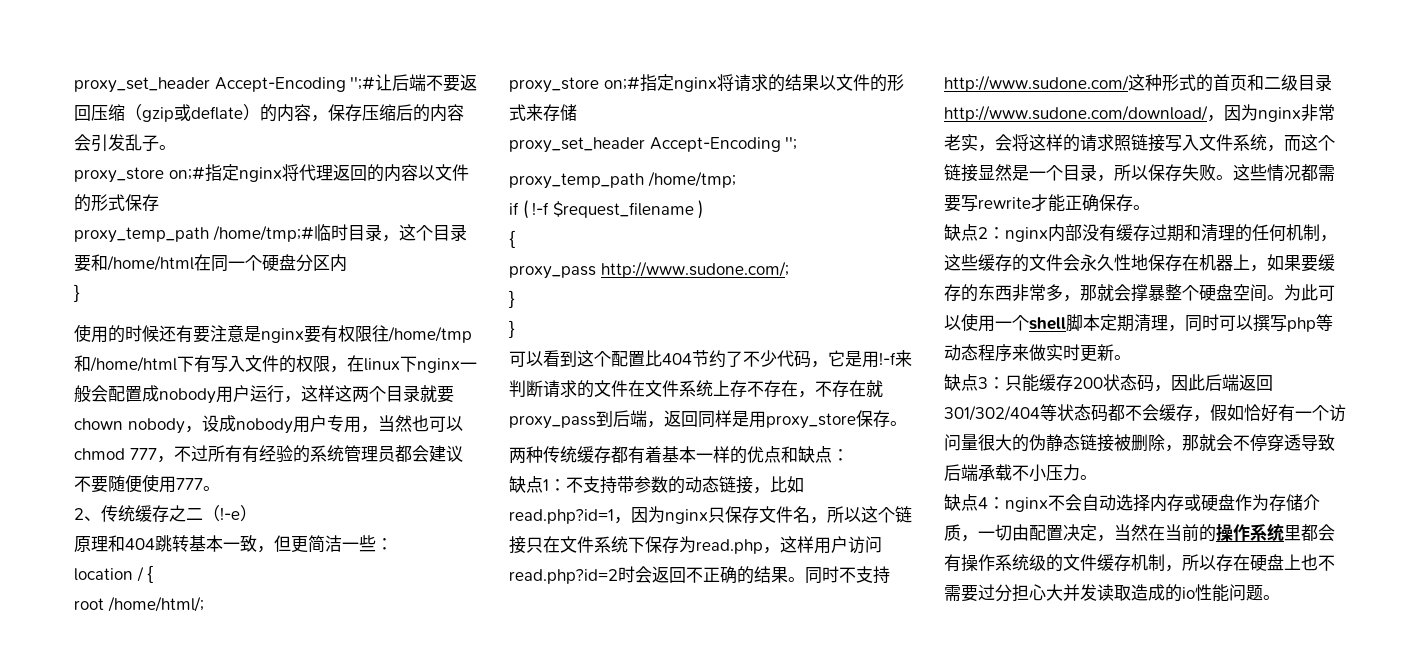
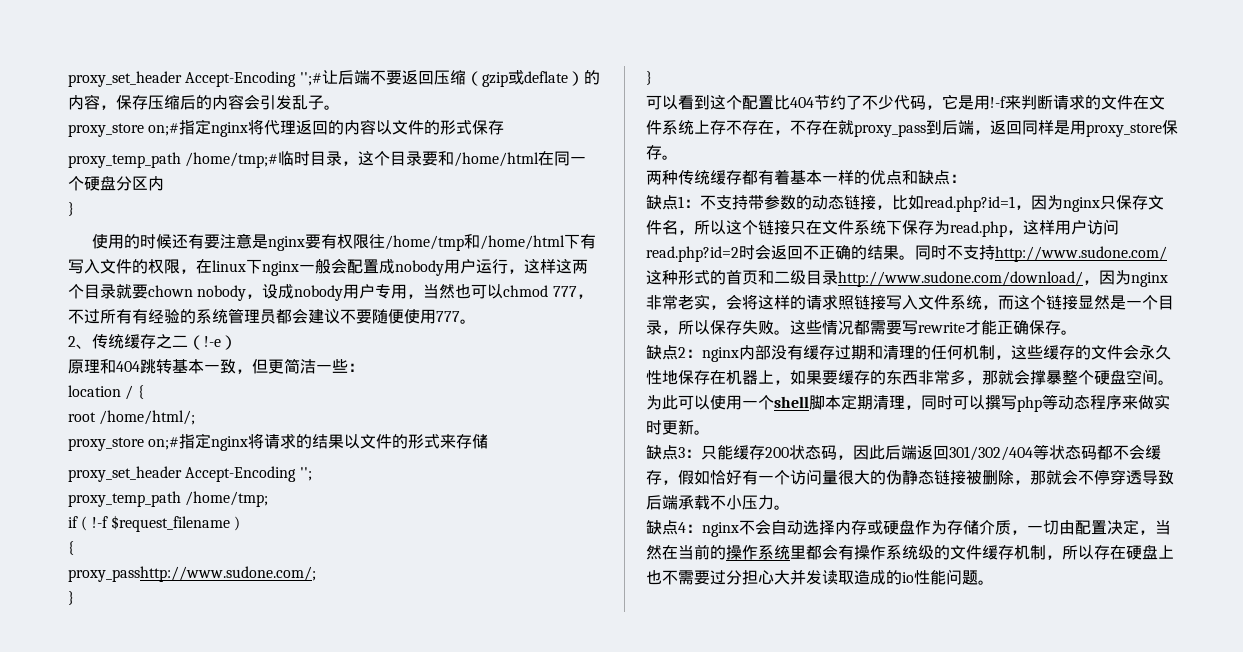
- proxy_pass http://www.sudone.com/;
+ proxy_passhttp://www.sudone.com/;

